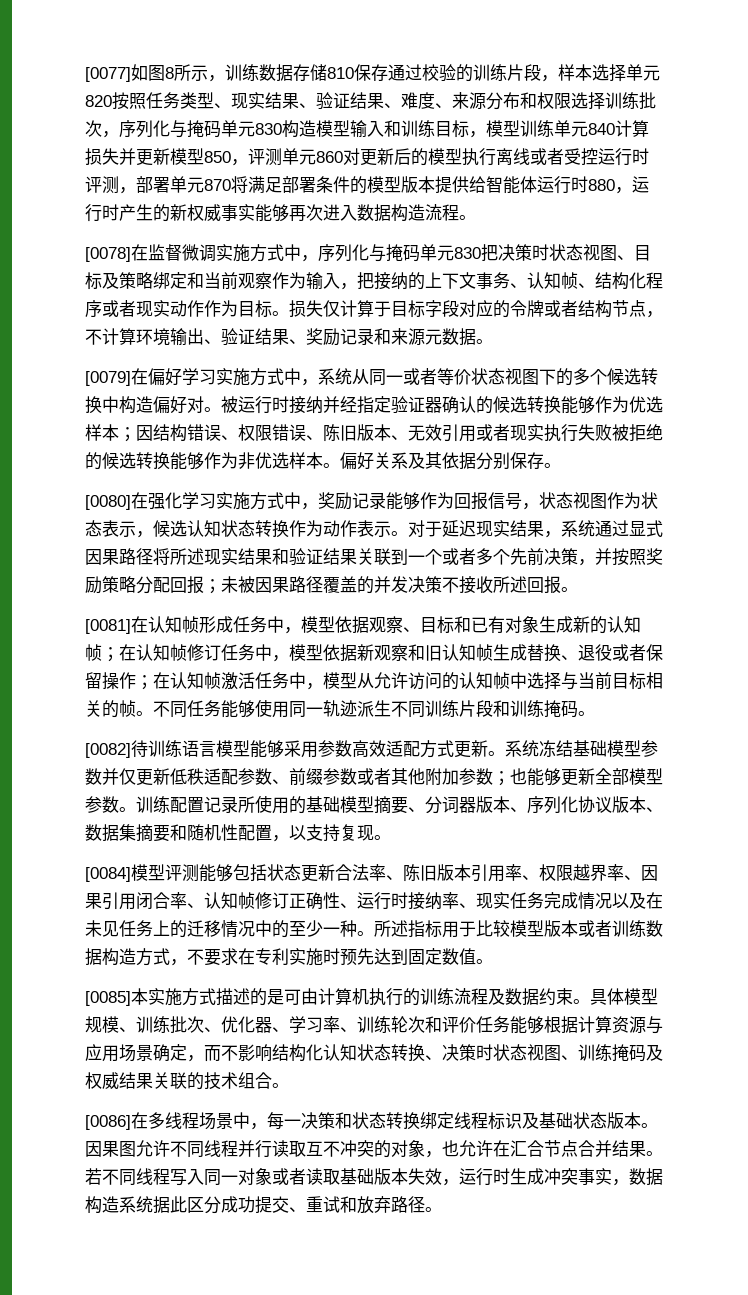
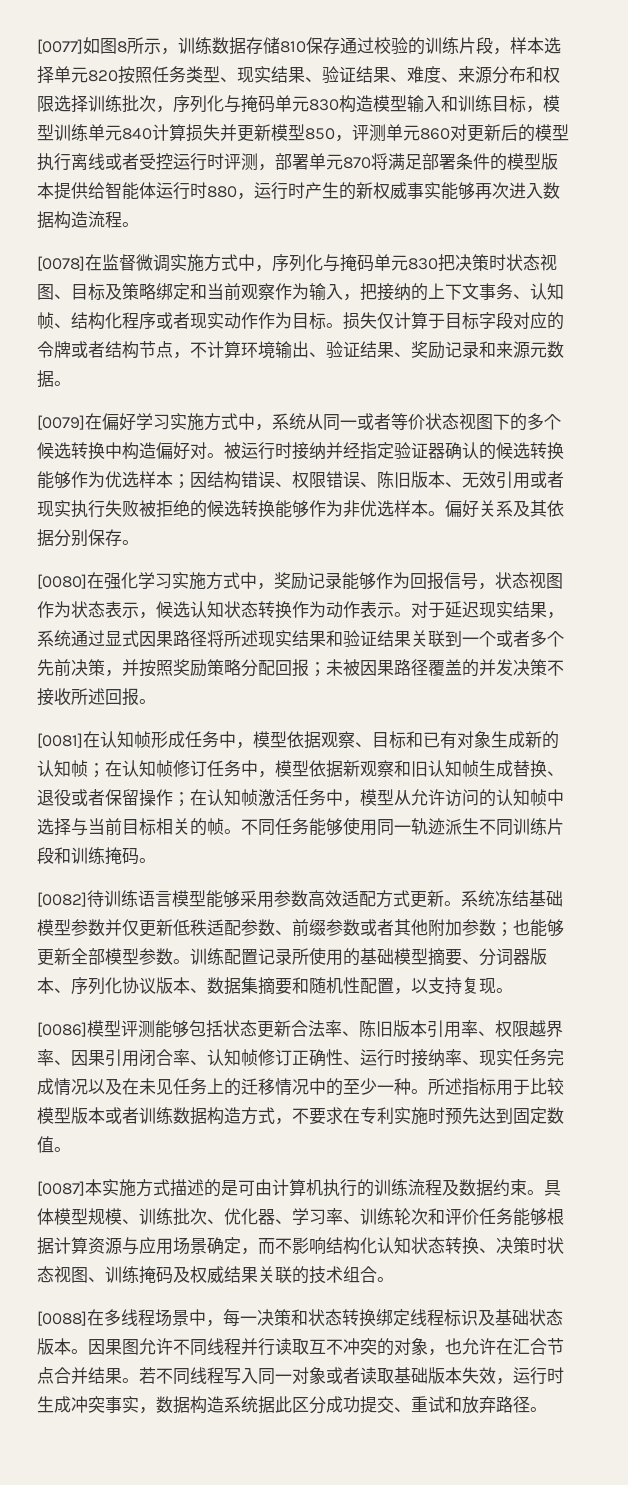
- [0084]模型评测能够包括状态更新合法率、陈旧版本引用率、权限越界率、因果引用闭合率、认知帧修订正确性、运行时接纳率、现实任务完成情况以及在未见任务上的迁移情况中的至少一种。
+ [0086]模型评测能够包括状态更新合法率、陈旧版本引用率、权限越界率、因果引用闭合率、认知帧修订正确性、运行时接纳率、现实任务完成情况以及在未见任务上的迁移情况中的至少一种。
- [0085]本实施方式描述的是可由计算机执行的训练流程及数据约束。
+ [0087]本实施方式描述的是可由计算机执行的训练流程及数据约束。
- [0086]在多线程场景中，每一决策和状态转换绑定线程标识及基础状态版本。
+ [0088]在多线程场景中，每一决策和状态转换绑定线程标识及基础状态版本。

